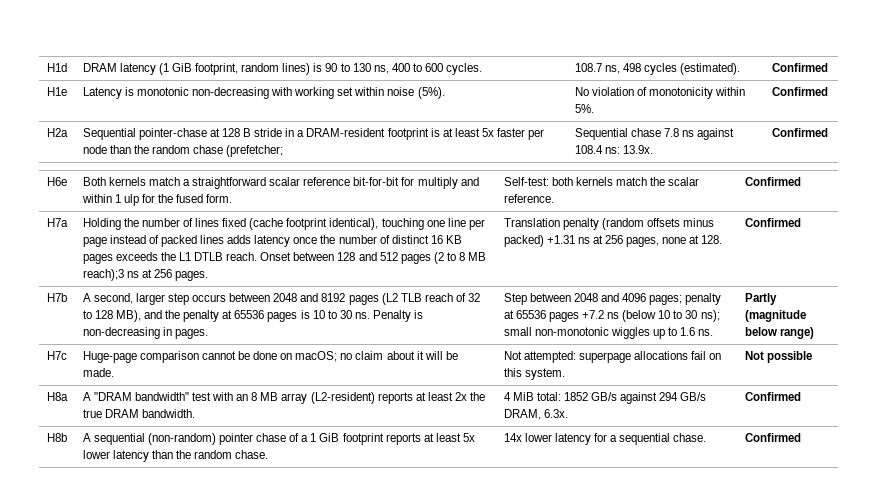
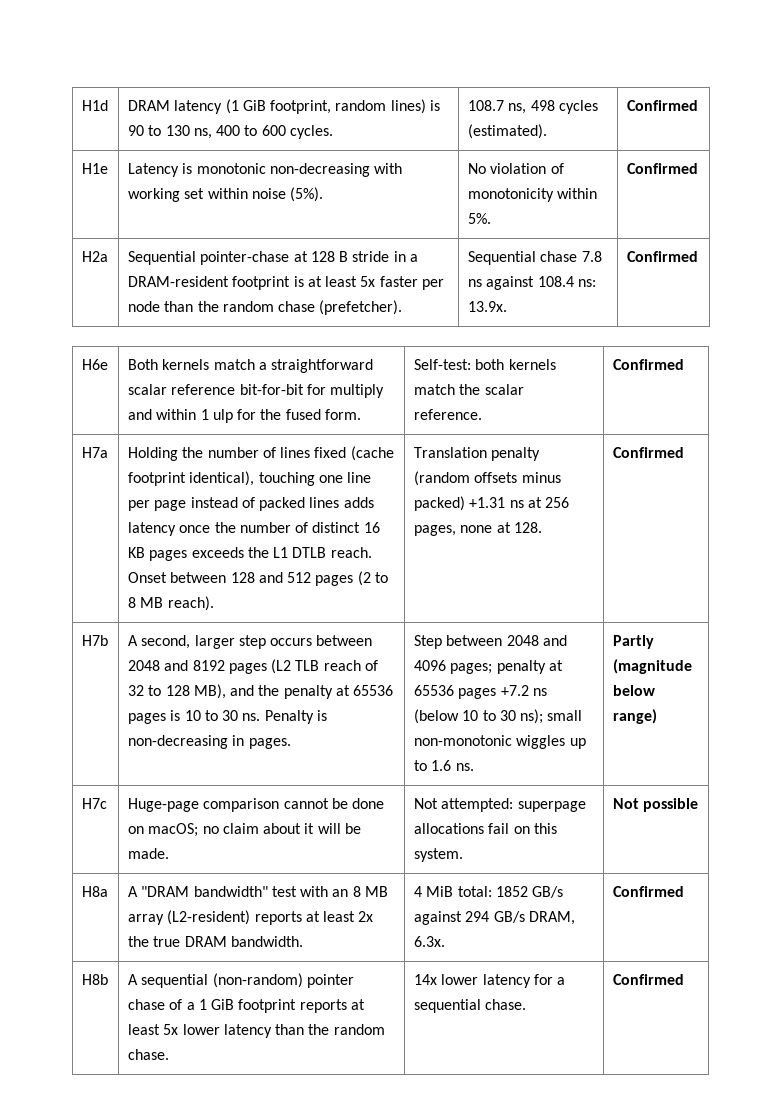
- H2a | Sequential pointer-chase at 128 B stride in a DRAM-resident footprint is at least 5x faster per node than the random chase (prefetcher; | Sequential chase 7.8 ns against 108.4 ns: 13.9x. | Confirmed
+ H2a | Sequential pointer-chase at 128 B stride in a DRAM-resident footprint is at least 5x faster per node than the random chase (prefetcher). | Sequential chase 7.8 ns against 108.4 ns: 13.9x. | Confirmed
- Onset between 128 and 512 pages (2 to 8 MB reach);3 ns at 256 pages.
+ Onset between 128 and 512 pages (2 to 8 MB reach).

